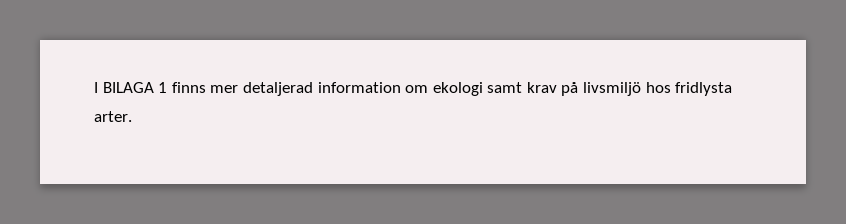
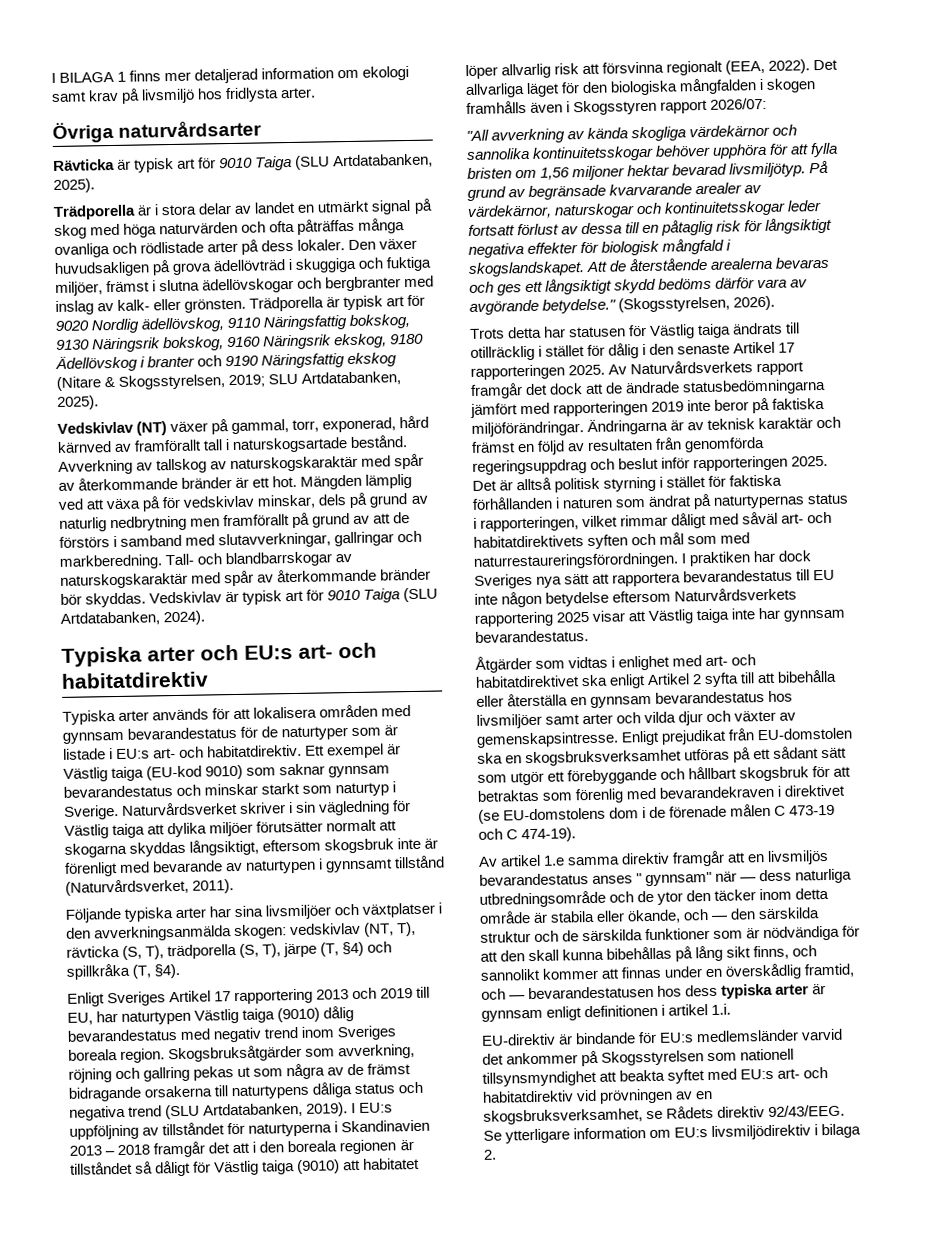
+ Övriga naturvårdsarter
+ Rävticka är typisk art för 9010 Taiga (SLU Artdatabanken, 2025).
+ Trädporella är i stora delar av landet en utmärkt signal på skog med höga naturvärden och ofta påträffas många ovanliga och rödlistade arter på dess lokaler. Den växer huvudsakligen på grova ädellövträd i skuggiga och fuktiga miljöer, främst i slutna ädellövskogar och bergbranter med inslag av kalk- eller grönsten. Trädporella är typisk art för 9020 Nordlig ädellövskog, 9110 Näringsfattig bokskog, 9130 Näringsrik bokskog, 9160 Näringsrik ekskog, 9180 Ädellövskog i branter och 9190 Näringsfattig ekskog (Nitare & Skogsstyrelsen, 2019; SLU Artdatabanken, 2025).
+ Vedskivlav (NT) växer på gammal, torr, exponerad, hård kärnved av framförallt tall i naturskogsartade bestånd. Avverkning av tallskog av naturskogskaraktär med spår av återkommande bränder är ett hot. Mängden lämplig ved att växa på för vedskivlav minskar, dels på grund av naturlig nedbrytning men framförallt på grund av att de förstörs i samband med slutavverkningar, gallringar och markberedning. Tall- och blandbarrskogar av naturskogskaraktär med spår av återkommande bränder bör skyddas. Vedskivlav är typisk art för 9010 Taiga (SLU Artdatabanken, 2024).
+ Typiska arter och EU:s art- och habitatdirektiv
+ Typiska arter används för att lokalisera områden med gynnsam bevarandestatus för de naturtyper som är listade i EU:s art- och habitatdirektiv. Ett exempel är Västlig taiga (EU-kod 9010) som saknar gynnsam bevarandestatus och minskar starkt som naturtyp i Sverige. Naturvårdsverket skriver i sin vägledning för Västlig taiga att dylika miljöer förutsätter normalt att skogarna skyddas långsiktigt, eftersom skogsbruk inte är förenligt med bevarande av naturtypen i gynnsamt tillstånd (Naturvårdsverket, 2011).
+ Följande typiska arter har sina livsmiljöer och växtplatser i den avverkningsanmälda skogen: vedskivlav (NT, T), rävticka (S, T), trädporella (S, T), järpe (T, §4) och spillkråka (T, §4).
+ Enligt Sveriges Artikel 17 rapportering 2013 och 2019 till EU, har naturtypen Västlig taiga (9010) dålig bevarandestatus med negativ trend inom Sveriges boreala region. Skogsbruksåtgärder som avverkning, röjning och gallring pekas ut som några av de främst bidragande orsakerna till naturtypens dåliga status och negativa trend (SLU Artdatabanken, 2019). I EU:s uppföljning av tillståndet för naturtyperna i Skandinavien 2013 – 2018 framgår det att i den boreala regionen är tillståndet så dåligt för Västlig taiga (9010) att habitatet löper allvarlig risk att försvinna regionalt (EEA, 2022). Det allvarliga läget för den biologiska mångfalden i skogen framhålls även i Skogsstyren rapport 2026/07:
+ "All avverkning av kända skogliga värdekärnor och sannolika kontinuitetsskogar behöver upphöra för att fylla bristen om 1,56 miljoner hektar bevarad livsmiljötyp. På grund av begränsade kvarvarande arealer av värdekärnor, naturskogar och kontinuitetsskogar leder fortsatt förlust av dessa till en påtaglig risk för långsiktigt negativa effekter för biologisk mångfald i skogslandskapet. Att de återstående arealerna bevaras och ges ett långsiktigt skydd bedöms därför vara av avgörande betydelse." (Skogsstyrelsen, 2026).
+ Trots detta har statusen för Västlig taiga ändrats till otillräcklig i stället för dålig i den senaste Artikel 17 rapporteringen 2025. Av Naturvårdsverkets rapport framgår det dock att de ändrade statusbedömningarna jämfört med rapporteringen 2019 inte beror på faktiska miljöförändringar. Ändringarna är av teknisk karaktär och främst en följd av resultaten från genomförda regeringsuppdrag och beslut inför rapporteringen 2025. Det är alltså politisk styrning i stället för faktiska förhållanden i naturen som ändrat på naturtypernas status i rapporteringen, vilket rimmar dåligt med såväl art- och habitatdirektivets syften och mål som med naturrestaureringsförordningen. I praktiken har dock Sveriges nya sätt att rapportera bevarandestatus till EU inte någon betydelse eftersom Naturvårdsverkets rapportering 2025 visar att Västlig taiga inte har gynnsam bevarandestatus.
+ Åtgärder som vidtas i enlighet med art- och habitatdirektivet ska enligt Artikel 2 syfta till att bibehålla eller återställa en gynnsam bevarandestatus hos livsmiljöer samt arter och vilda djur och växter av gemenskapsintresse. Enligt prejudikat från EU-domstolen ska en skogsbruksverksamhet utföras på ett sådant sätt som utgör ett förebyggande och hållbart skogsbruk för att betraktas som förenlig med bevarandekraven i direktivet (se EU-domstolens dom i de förenade målen C 473-19 och C 474-19).
+ Av artikel 1.e samma direktiv framgår att en livsmiljös bevarandestatus anses " gynnsam" när — dess naturliga utbredningsområde och de ytor den täcker inom detta område är stabila eller ökande, och — den särskilda struktur och de särskilda funktioner som är nödvändiga för att den skall kunna bibehållas på lång sikt finns, och sannolikt kommer att finnas under en överskådlig framtid, och — bevarandestatusen hos dess typiska arter är gynnsam enligt definitionen i artikel 1.i.
+ EU-direktiv är bindande för EU:s medlemsländer varvid det ankommer på Skogsstyrelsen som nationell tillsynsmyndighet att beakta syftet med EU:s art- och habitatdirektiv vid prövningen av en skogsbruksverksamhet, se Rådets direktiv 92/43/EEG. Se ytterligare information om EU:s livsmiljödirektiv i bilaga 2.

